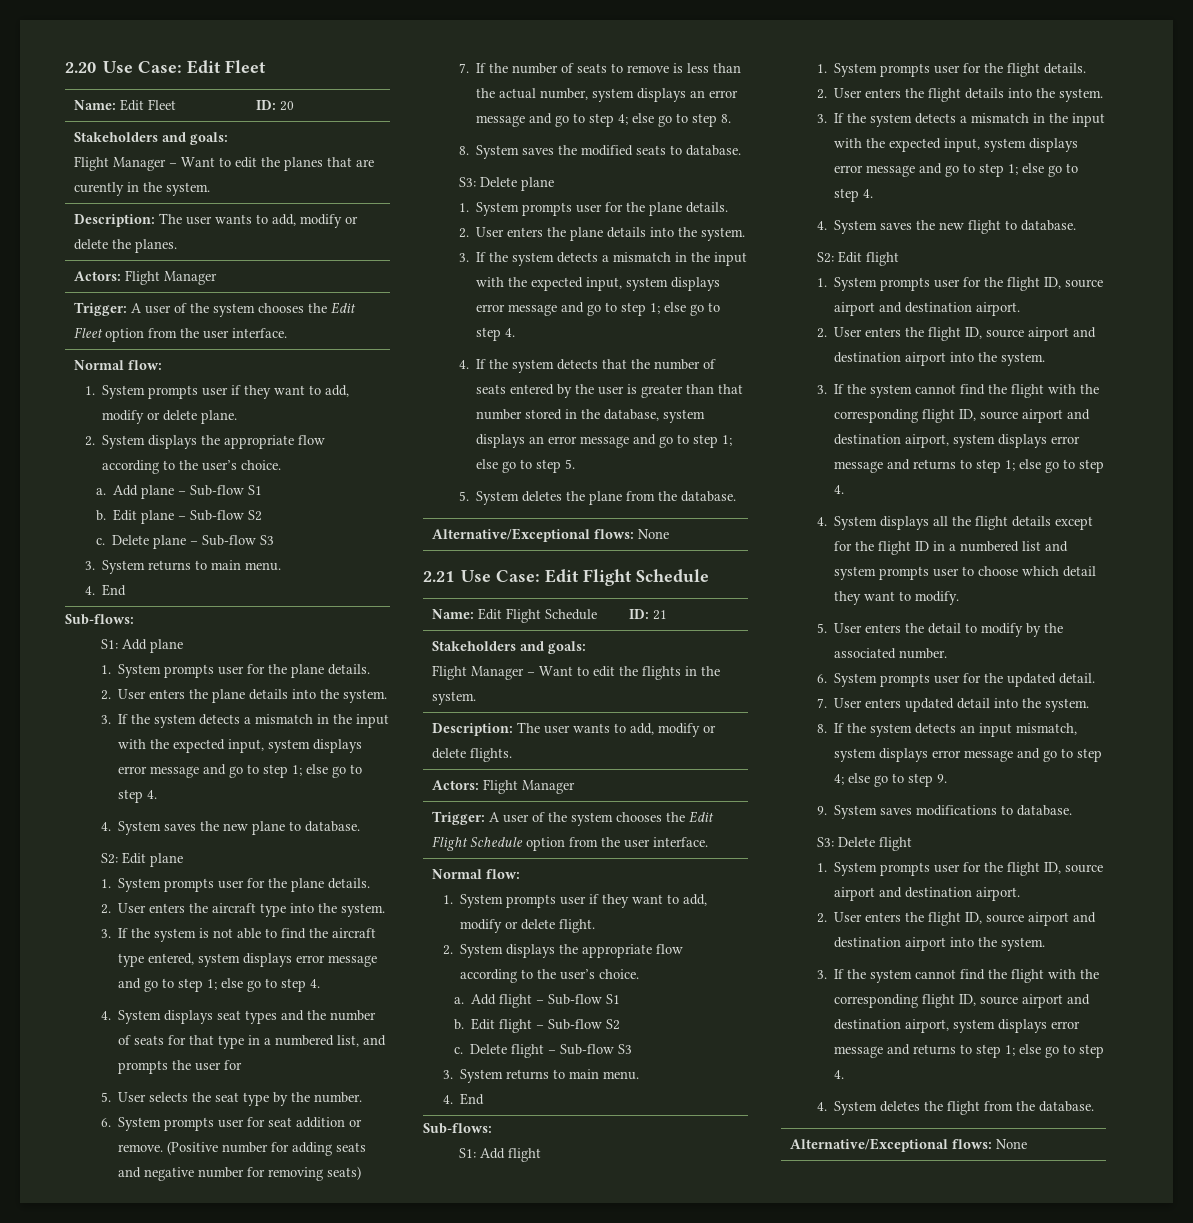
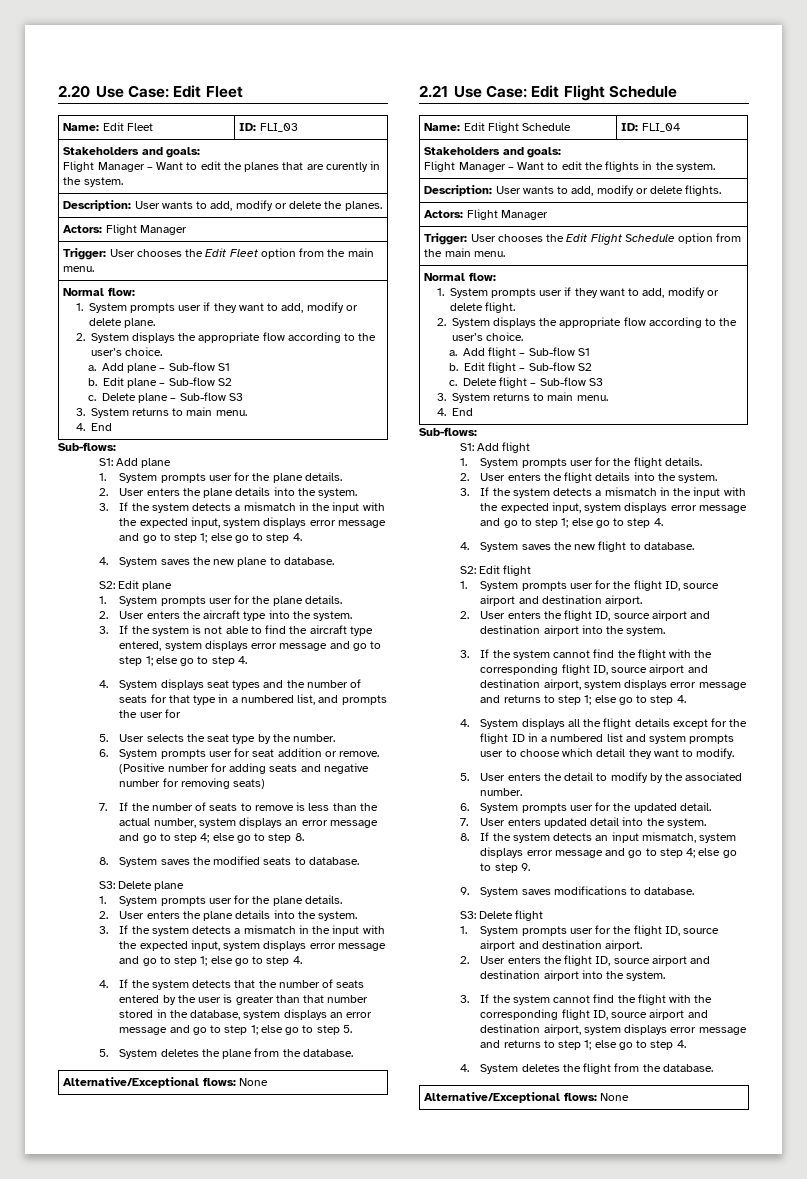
- Name: Edit Fleet | ID: 20
+ Name: Edit Fleet | ID: FLI_03
- Description: The user wants to add, modify or delete the planes.
+ Description: User wants to add, modify or delete the planes.
- Trigger: A user of the system chooses the Edit Fleet option from the user interface.
+ Trigger: User chooses the Edit Fleet option from the main menu.
- Name: Edit Flight Schedule | ID: 21
+ Name: Edit Flight Schedule | ID: FLI_04
- Description: The user wants to add, modify or delete flights.
+ Description: User wants to add, modify or delete flights.
- Trigger: A user of the system chooses the Edit Flight Schedule option from the user interface.
+ Trigger: User chooses the Edit Flight Schedule option from the main menu.

